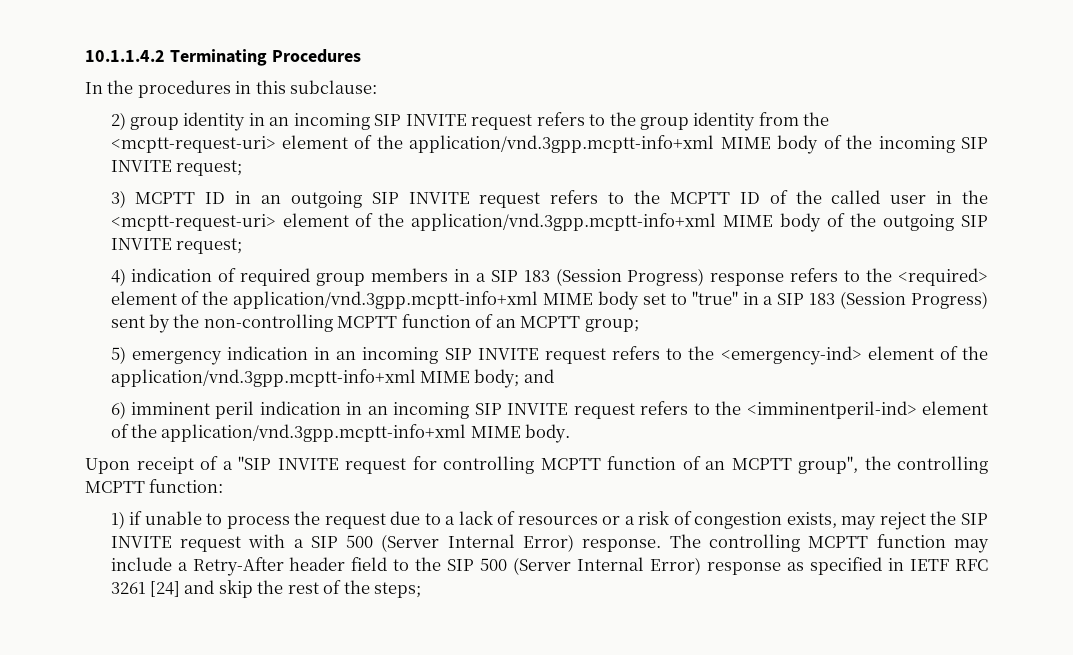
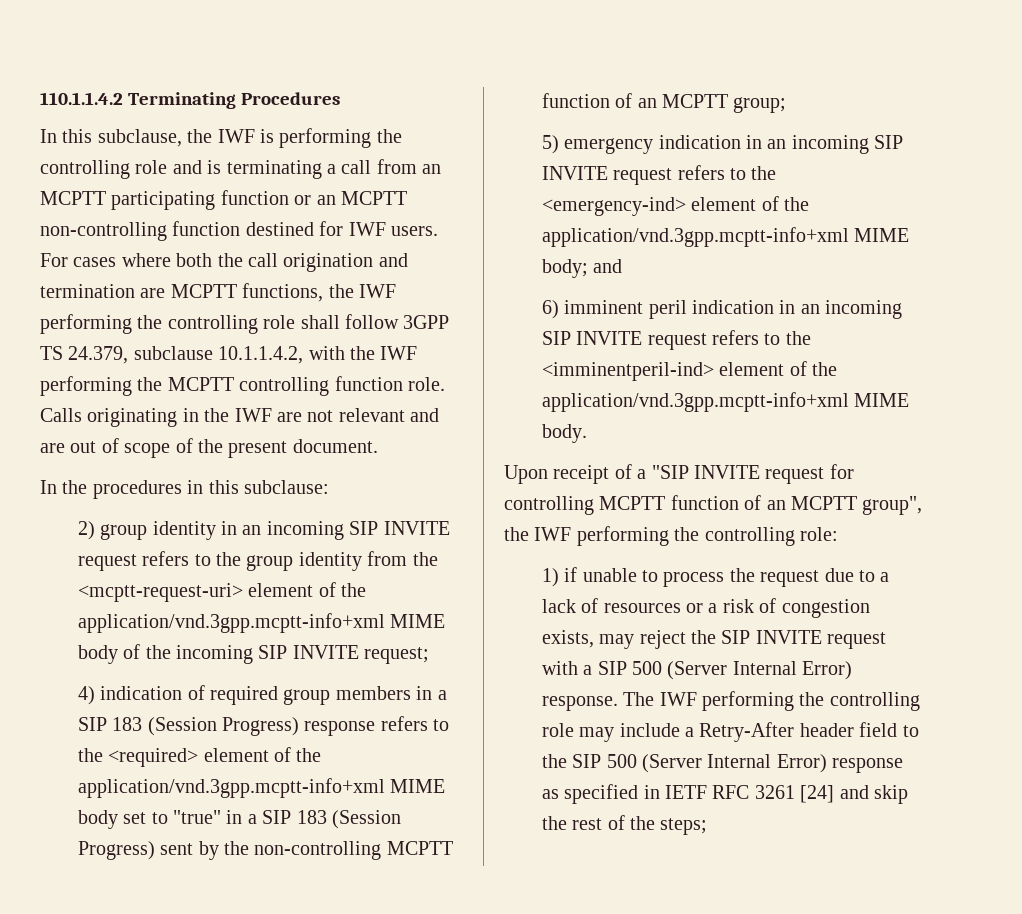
- 10.1.1.4.2 Terminating Procedures
+ 110.1.1.4.2 Terminating Procedures
+ In this subclause, the IWF is performing the controlling role and is terminating a call from an MCPTT participating function or an MCPTT non-controlling function destined for IWF users. For cases where both the call origination and termination are MCPTT functions, the IWF performing the controlling role shall follow 3GPP TS 24.379, subclause 10.1.1.4.2, with the IWF performing the MCPTT controlling function role. Calls originating in the IWF are not relevant and are out of scope of the present document.
- 3) MCPTT ID in an outgoing SIP INVITE request refers to the MCPTT ID of the called user in the <mcptt-request-uri> element of the application/vnd.3gpp.mcptt-info+xml MIME body of the outgoing SIP INVITE request;
- Upon receipt of a "SIP INVITE request for controlling MCPTT function of an MCPTT group", the controlling MCPTT function:
+ Upon receipt of a "SIP INVITE request for controlling MCPTT function of an MCPTT group", the IWF performing the controlling role:
- The controlling MCPTT function may include a Retry-After header field to the SIP 500 (Server Internal Error) response as specified in IETF RFC 3261 [24] and skip the rest of the steps;
+ The IWF performing the controlling role may include a Retry-After header field to the SIP 500 (Server Internal Error) response as specified in IETF RFC 3261 [24] and skip the rest of the steps;

